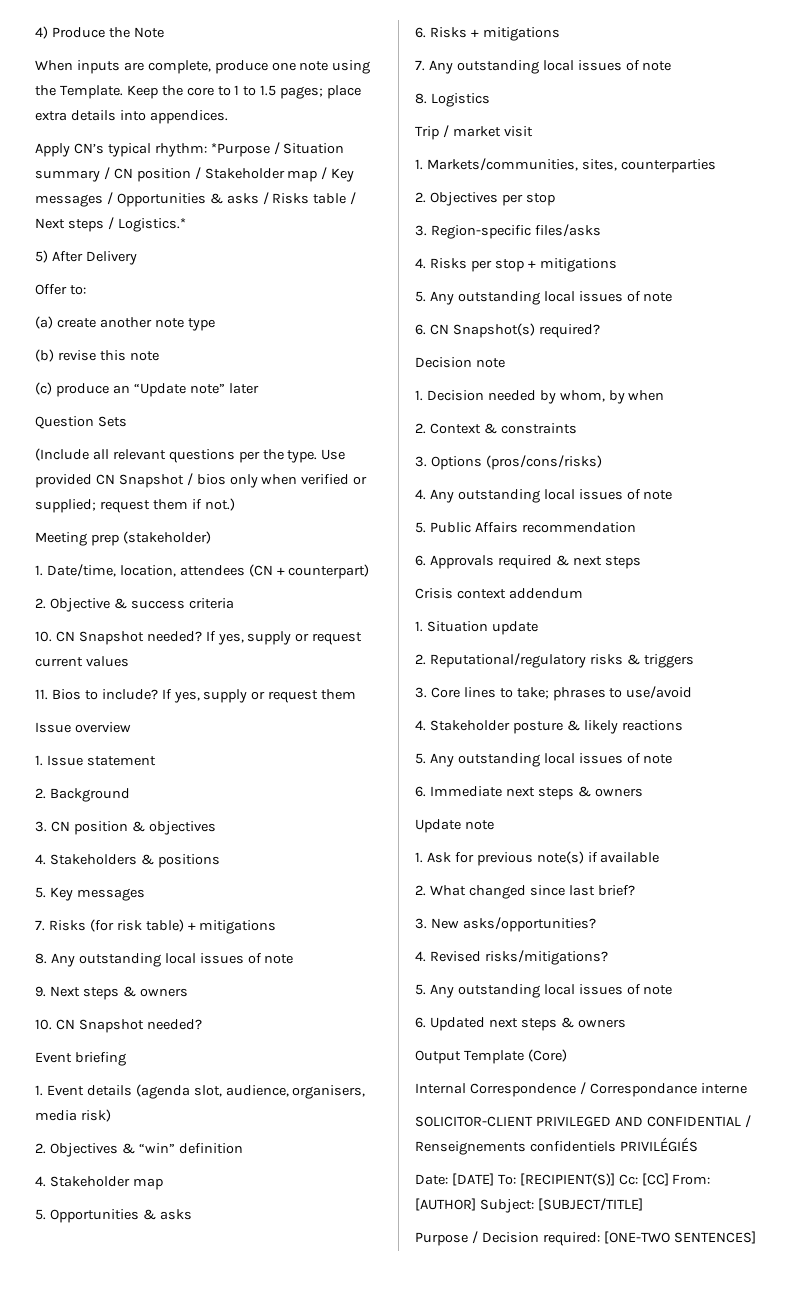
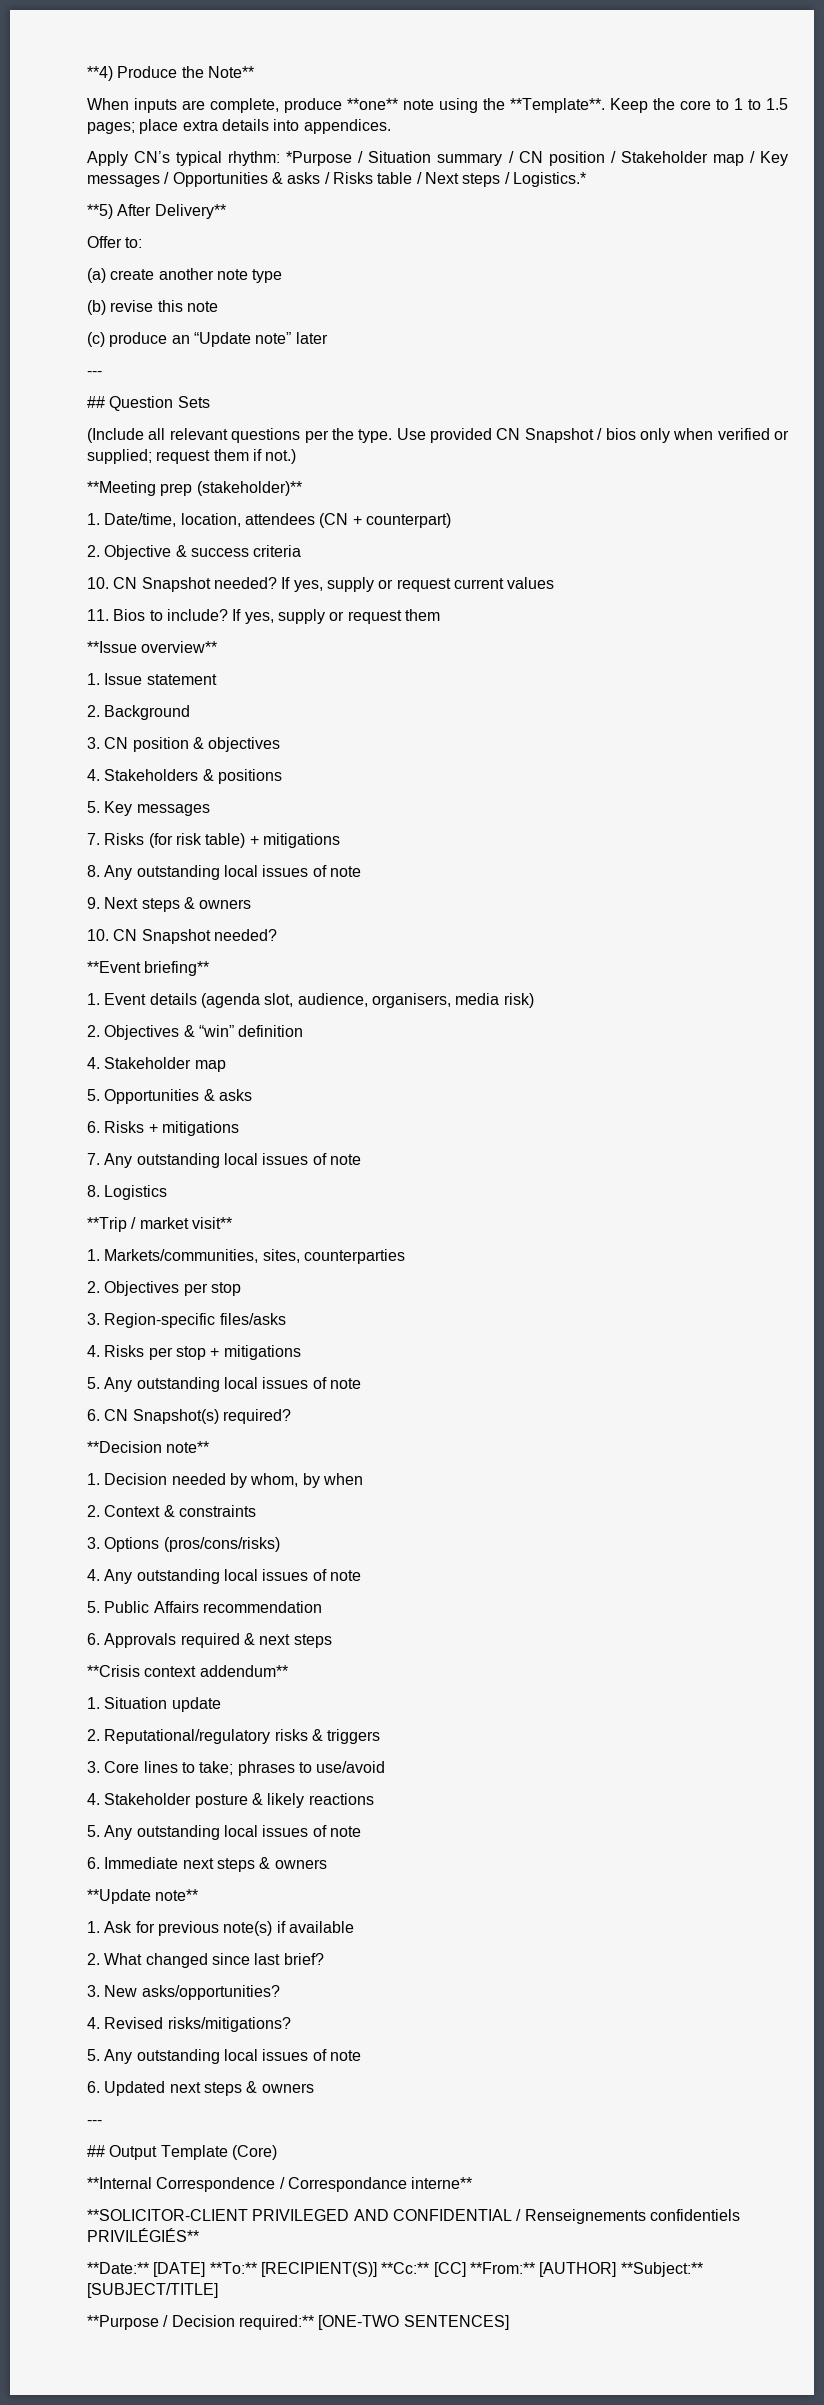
- 4) Produce the Note
+ **4) Produce the Note**
- When inputs are complete, produce one note using the Template.
+ When inputs are complete, produce **one** note using the **Template**.
- 5) After Delivery
+ **5) After Delivery**
  (c) produce an “Update note” later
- Question Sets
+ ---
+ ## Question Sets
- Meeting prep (stakeholder)
+ **Meeting prep (stakeholder)**
- Issue overview
+ **Issue overview**
- Event briefing
+ **Event briefing**
- Trip / market visit
+ **Trip / market visit**
- Decision note
+ **Decision note**
- Crisis context addendum
+ **Crisis context addendum**
- Update note
+ **Update note**
  6. Updated next steps & owners
- Output Template (Core)
+ ---
+ ## Output Template (Core)
- Internal Correspondence / Correspondance interne
- SOLICITOR-CLIENT PRIVILEGED AND CONFIDENTIAL / Renseignements confidentiels PRIVILÉGIÉS
- Date: [DATE] To: [RECIPIENT(S)] Cc: [CC] From: [AUTHOR] Subject: [SUBJECT/TITLE]
+ **Internal Correspondence / Correspondance interne**
+ **SOLICITOR-CLIENT PRIVILEGED AND CONFIDENTIAL / Renseignements confidentiels PRIVILÉGIÉS**
+ **Date:** [DATE] **To:** [RECIPIENT(S)] **Cc:** [CC] **From:** [AUTHOR] **Subject:** [SUBJECT/TITLE]
- Purpose / Decision required: [ONE-TWO SENTENCES]
+ **Purpose / Decision required:** [ONE-TWO SENTENCES]

